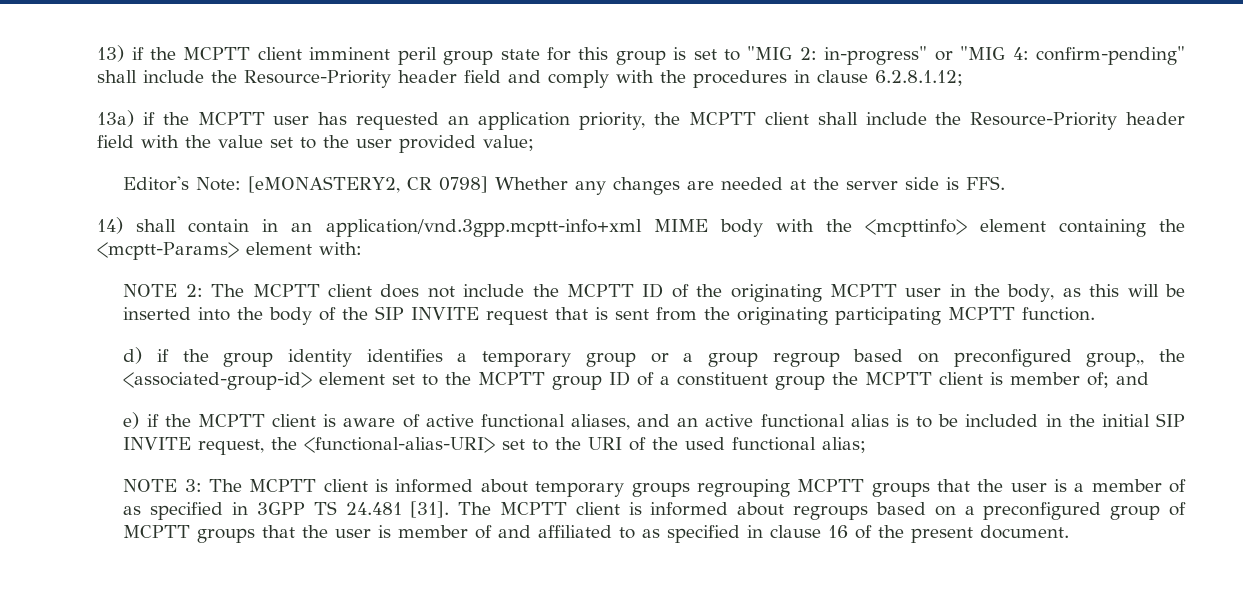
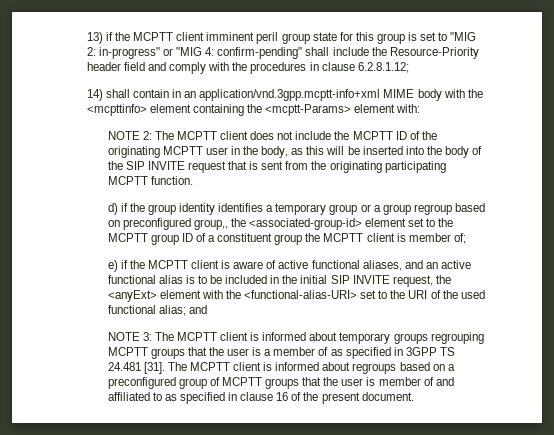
- 13a) if the MCPTT user has requested an application priority, the MCPTT client shall include the Resource-Priority header field with the value set to the user provided value;
- Editor's Note: [eMONASTERY2, CR 0798] Whether any changes are needed at the server side is FFS.
- d) if the group identity identifies a temporary group or a group regroup based on preconfigured group,, the <associated-group-id> element set to the MCPTT group ID of a constituent group the MCPTT client is member of; and
+ d) if the group identity identifies a temporary group or a group regroup based on preconfigured group,, the <associated-group-id> element set to the MCPTT group ID of a constituent group the MCPTT client is member of;
- e) if the MCPTT client is aware of active functional aliases, and an active functional alias is to be included in the initial SIP INVITE request, the <functional-alias-URI> set to the URI of the used functional alias;
+ e) if the MCPTT client is aware of active functional aliases, and an active functional alias is to be included in the initial SIP INVITE request, the <anyExt> element with the <functional-alias-URI> set to the URI of the used functional alias; and

